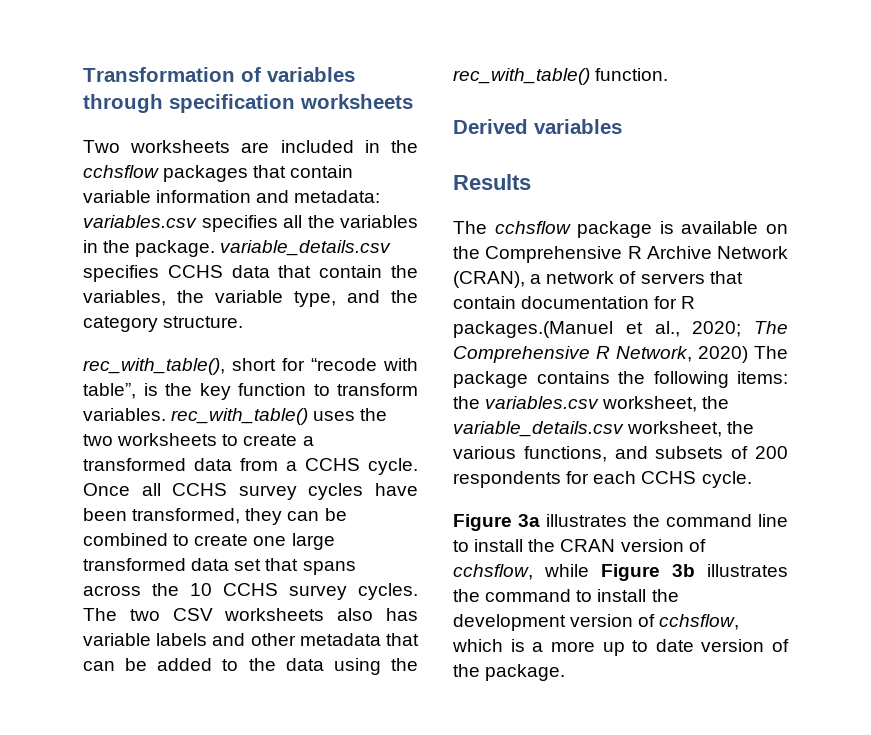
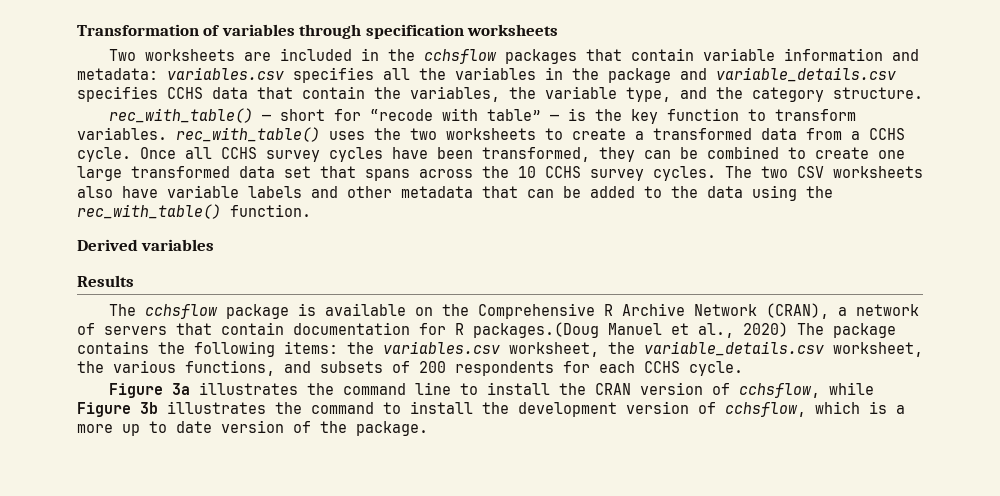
- Two worksheets are included in the cchsflow packages that contain variable information and metadata: variables.csv specifies all the variables in the package. variable_details.csv specifies CCHS data that contain the variables, the variable type, and the category structure.
+ Two worksheets are included in the cchsflow packages that contain variable information and metadata: variables.csv specifies all the variables in the package and variable_details.csv specifies CCHS data that contain the variables, the variable type, and the category structure.
- rec_with_table(), short for “recode with table”, is the key function to transform variables. rec_with_table() uses the two worksheets to create a transformed data from a CCHS cycle.
+ rec_with_table() — short for “recode with table” — is the key function to transform variables. rec_with_table() uses the two worksheets to create a transformed data from a CCHS cycle.
- The two CSV worksheets also has variable labels and other metadata that can be added to the data using the rec_with_table() function.
+ The two CSV worksheets also have variable labels and other metadata that can be added to the data using the rec_with_table() function.
- The cchsflow package is available on the Comprehensive R Archive Network (CRAN), a network of servers that contain documentation for R packages.(Manuel et al., 2020; The Comprehensive R Network, 2020) The package contains the following items: the variables.csv worksheet, the variable_details.csv worksheet, the various functions, and subsets of 200 respondents for each CCHS cycle.
+ The cchsflow package is available on the Comprehensive R Archive Network (CRAN), a network of servers that contain documentation for R packages.(Doug Manuel et al., 2020) The package contains the following items: the variables.csv worksheet, the variable_details.csv worksheet, the various functions, and subsets of 200 respondents for each CCHS cycle.

